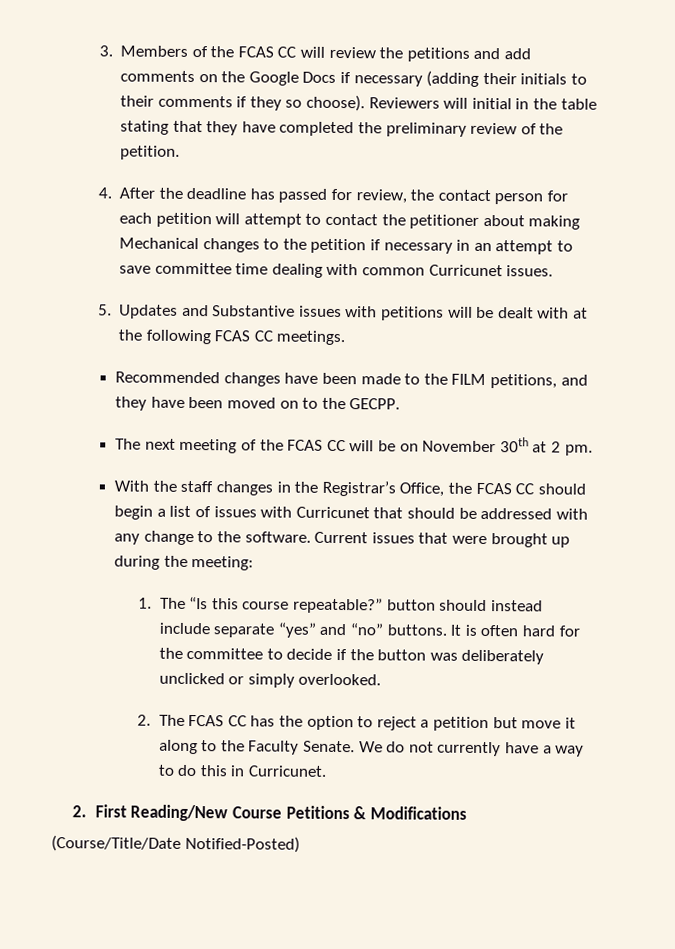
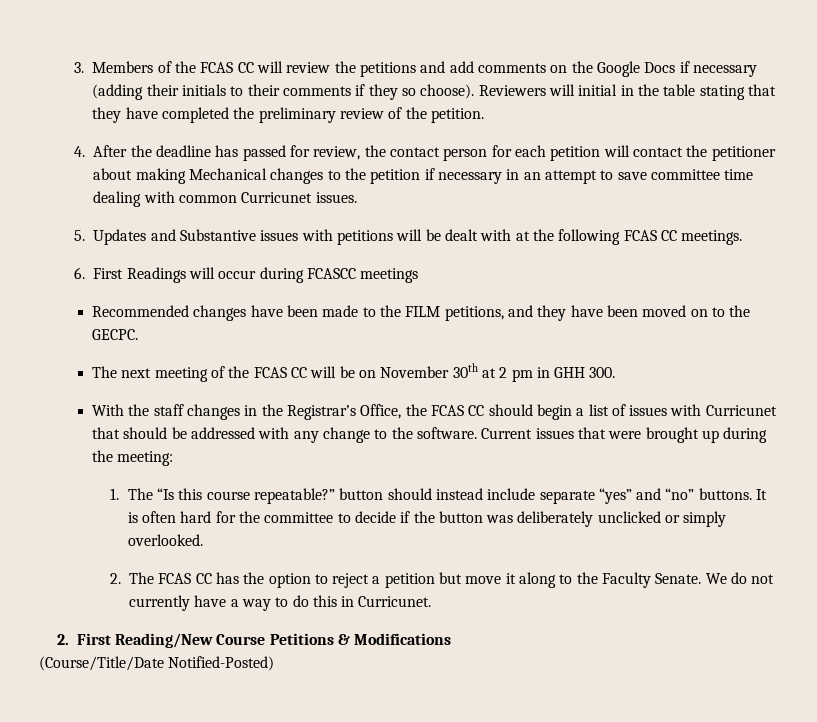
- 4. After the deadline has passed for review, the contact person for each petition will attempt to contact the petitioner about making Mechanical changes to the petition if necessary in an attempt to save committee time dealing with common Curricunet issues.
+ 4. After the deadline has passed for review, the contact person for each petition will contact the petitioner about making Mechanical changes to the petition if necessary in an attempt to save committee time dealing with common Curricunet issues.
+ 6. First Readings will occur during FCASCC meetings
- Recommended changes have been made to the FILM petitions, and they have been moved on to the GECPP.
+ Recommended changes have been made to the FILM petitions, and they have been moved on to the GECPC.
- The next meeting of the FCAS CC will be on November 30th at 2 pm.
+ The next meeting of the FCAS CC will be on November 30th at 2 pm in GHH 300.

